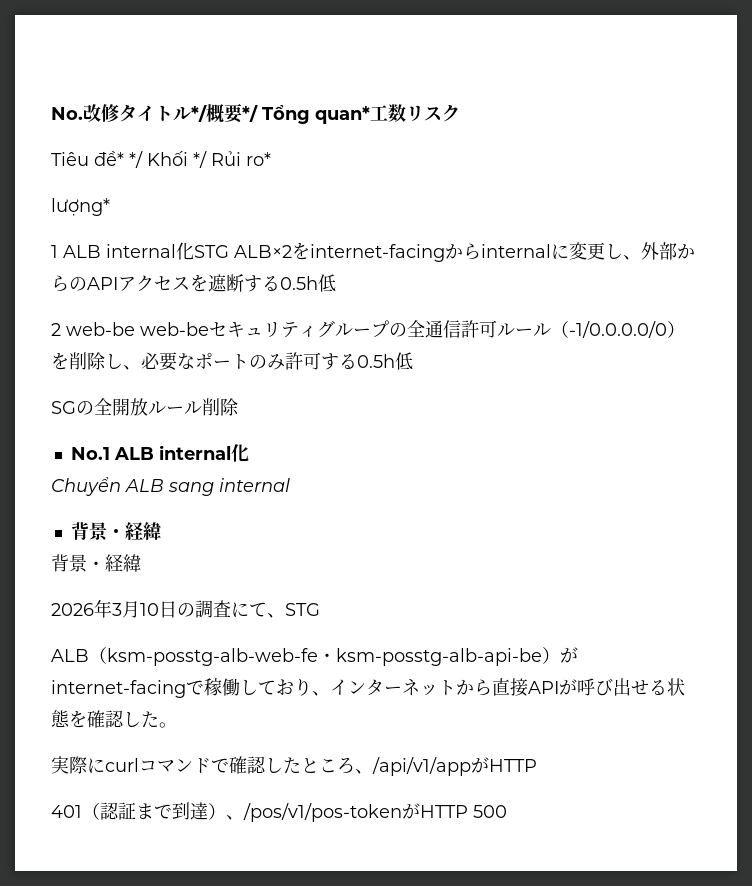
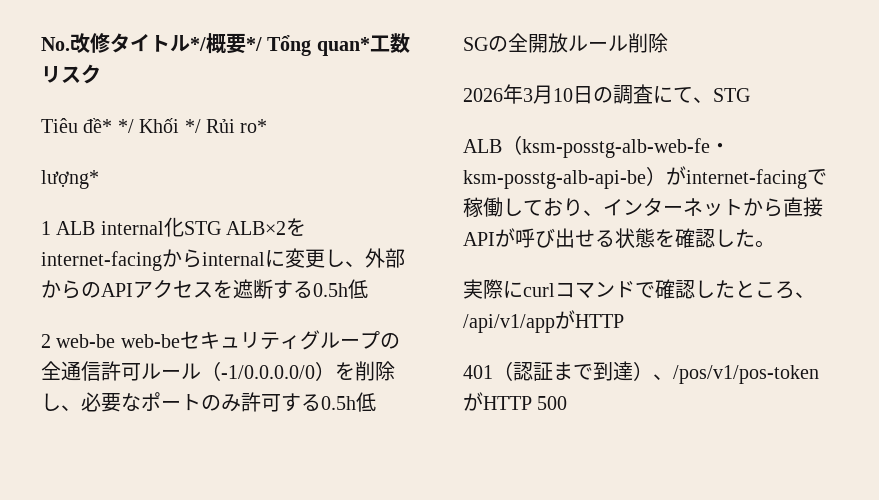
- No.1 ALB internal化
- Chuyển ALB sang internal
- 背景・経緯
- 背景・経緯

